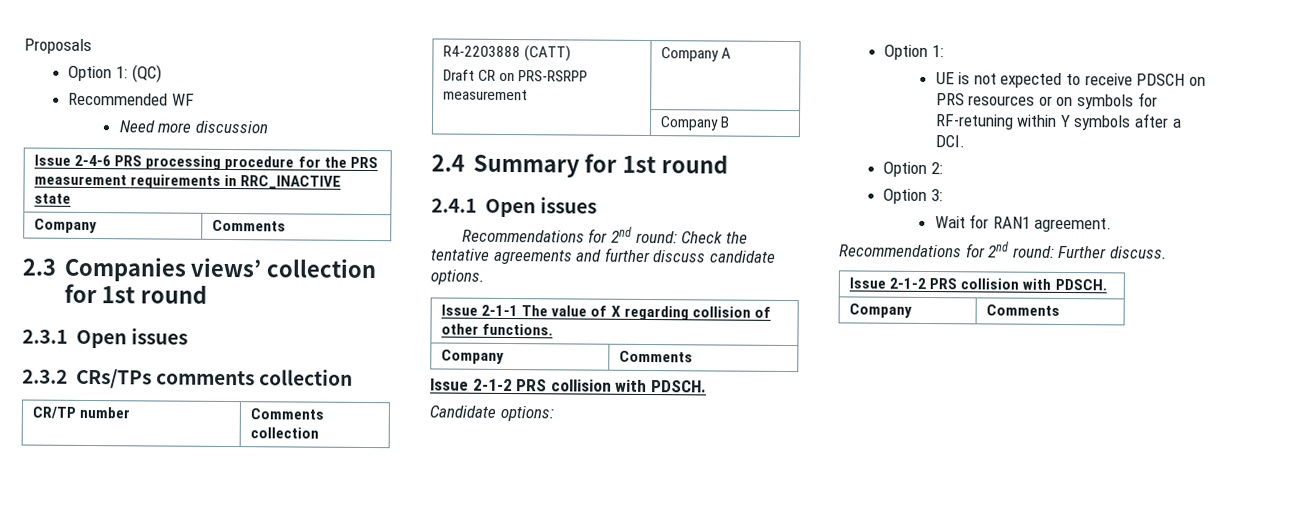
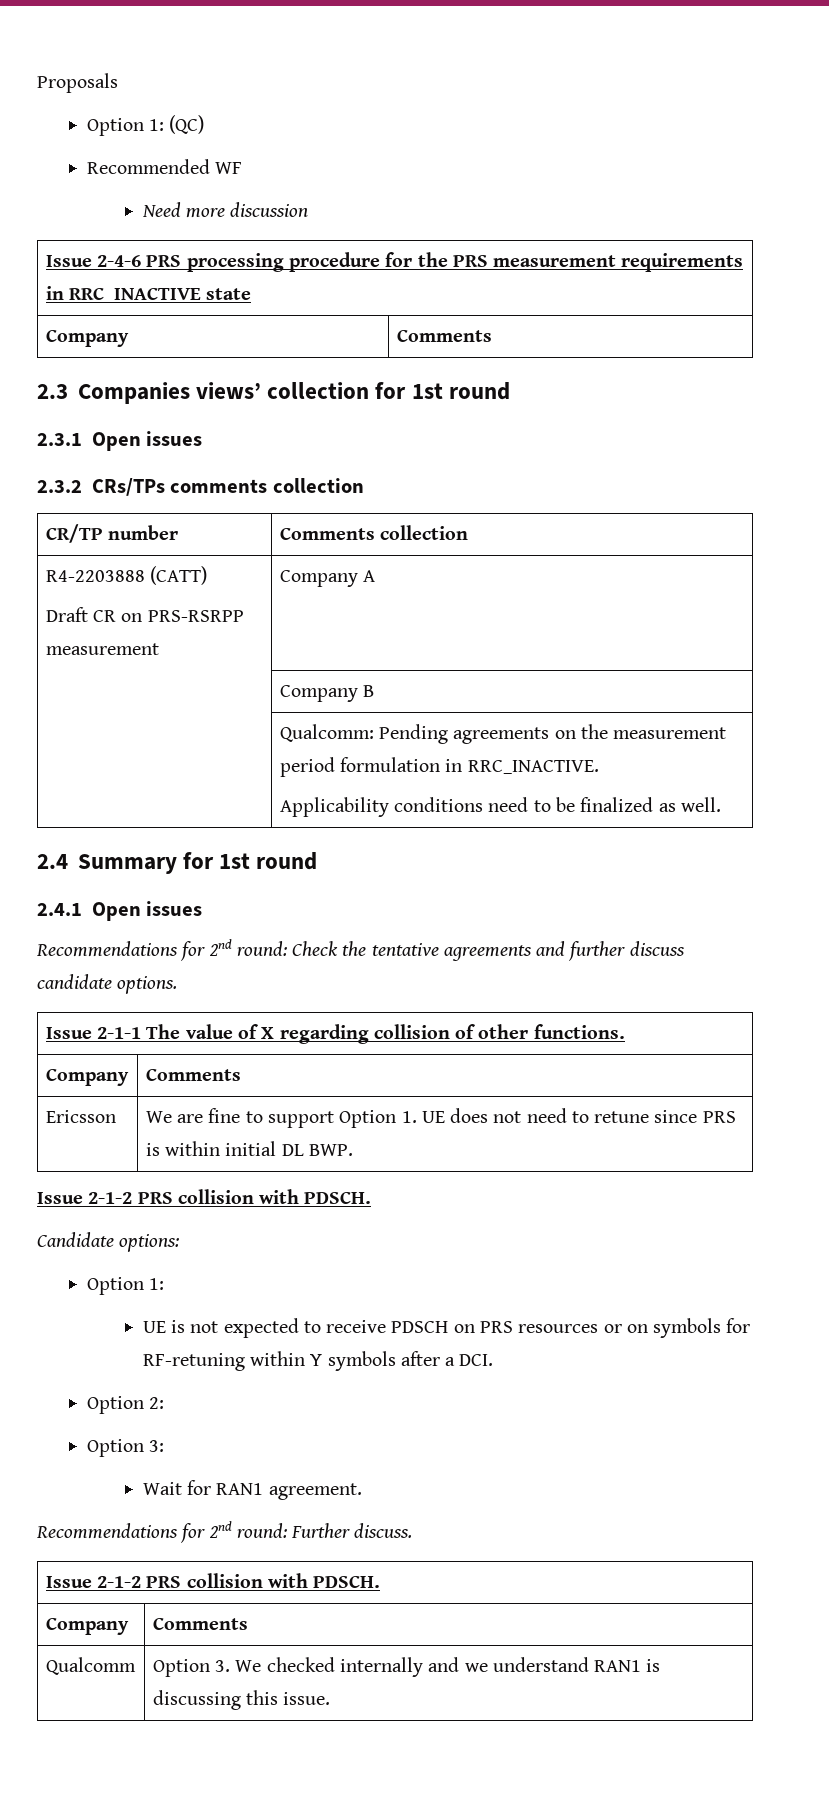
+ | Qualcomm: Pending agreements on the measurement period formulation in RRC_INACTIVE.
+ Applicability conditions need to be finalized as well.
+ Ericsson | We are fine to support Option 1. UE does not need to retune since PRS is within initial DL BWP.
+ Qualcomm | Option 3. We checked internally and we understand RAN1 is discussing this issue.

